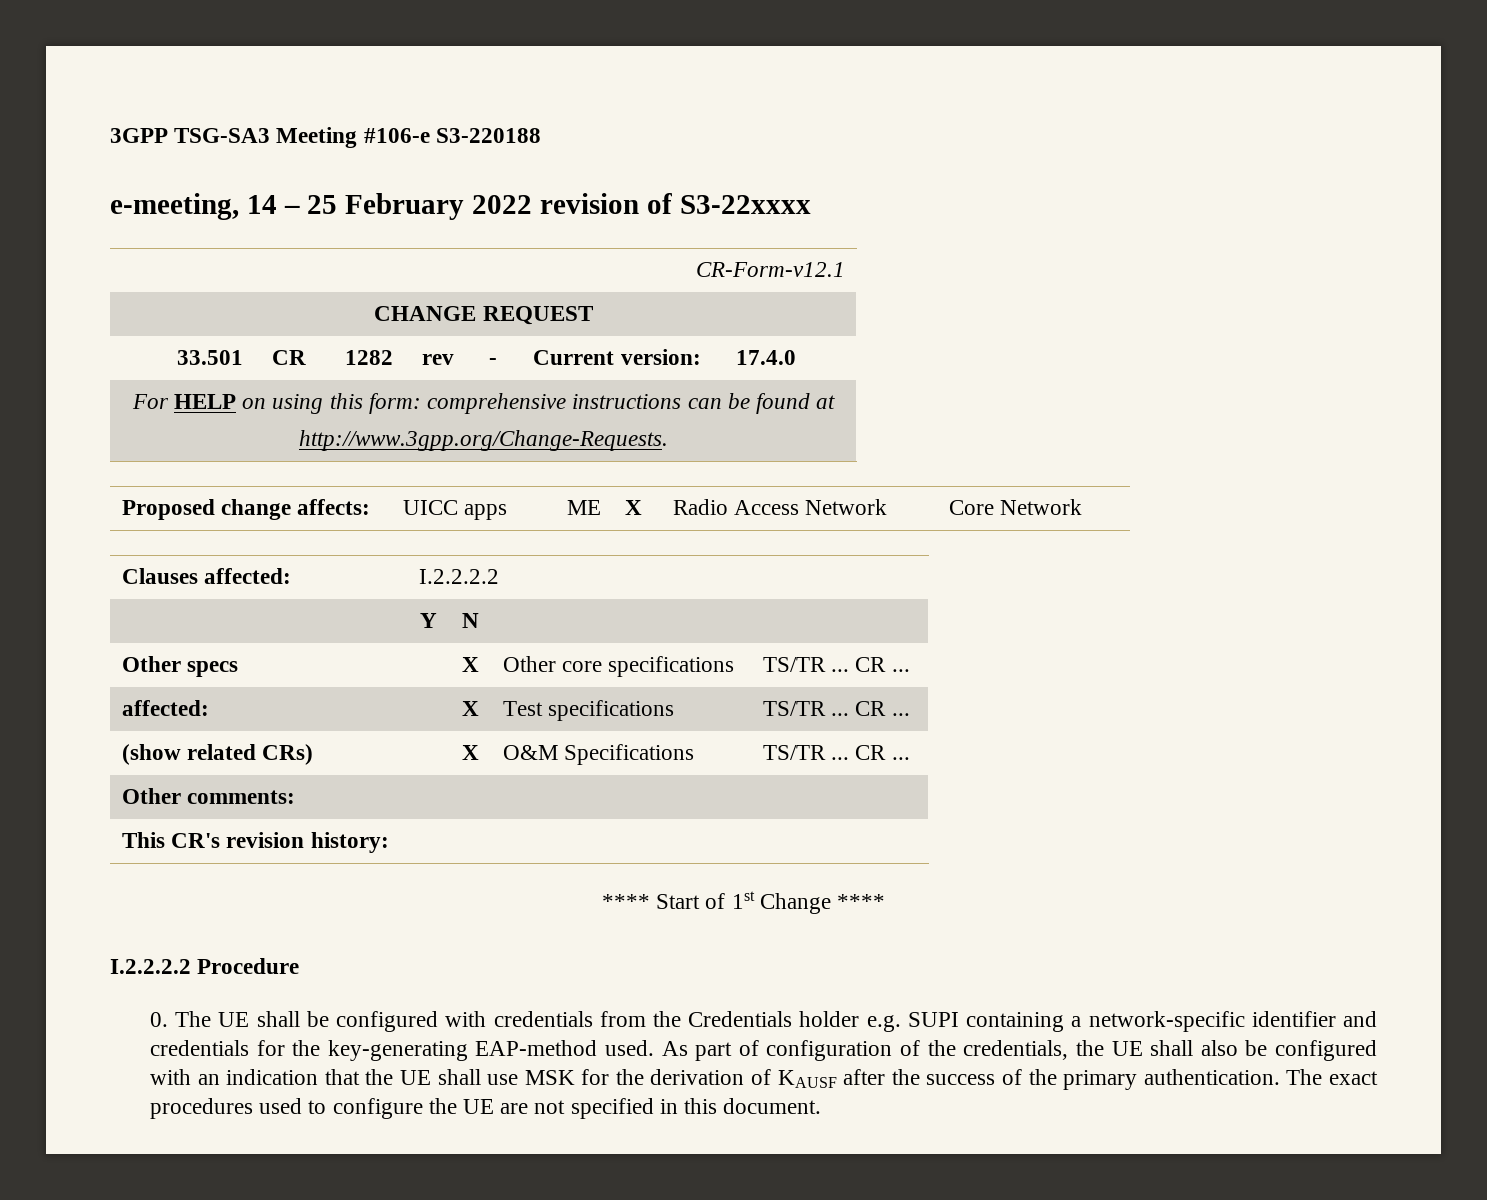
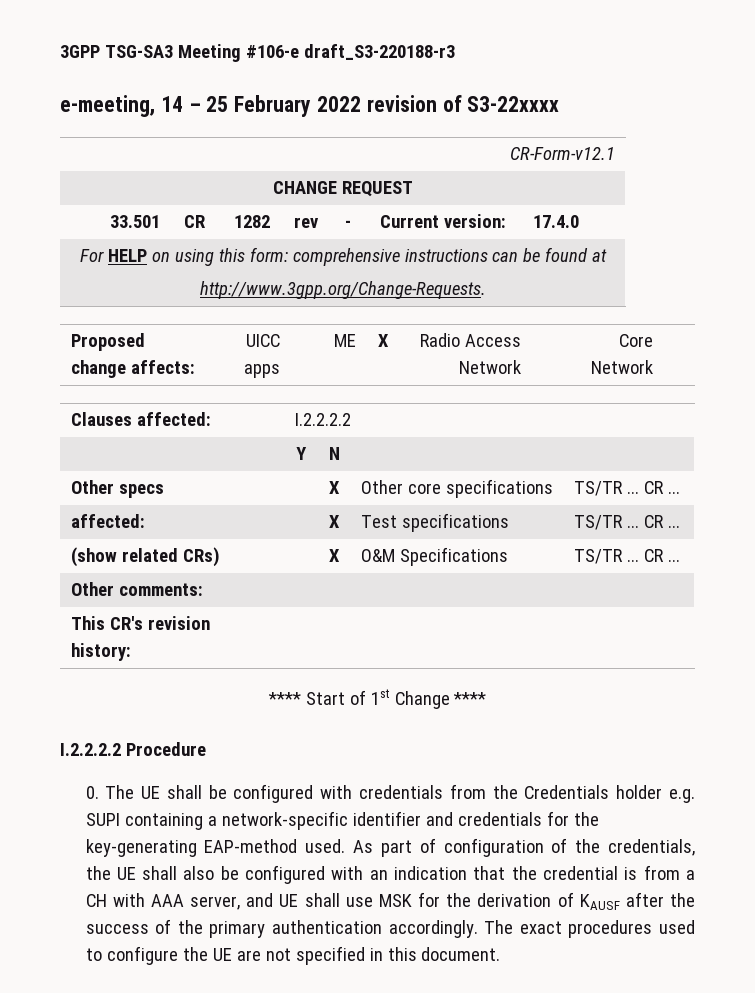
- 3GPP TSG-SA3 Meeting #106-e S3-220188
+ 3GPP TSG-SA3 Meeting #106-e draft_S3-220188-r3
- As part of configuration of the credentials, the UE shall also be configured with an indication that the UE shall use MSK for the derivation of KAUSF after the success of the primary authentication.
+ As part of configuration of the credentials, the UE shall also be configured with an indication that the credential is from a CH with AAA server, and UE shall use MSK for the derivation of KAUSF after the success of the primary authentication accordingly.

